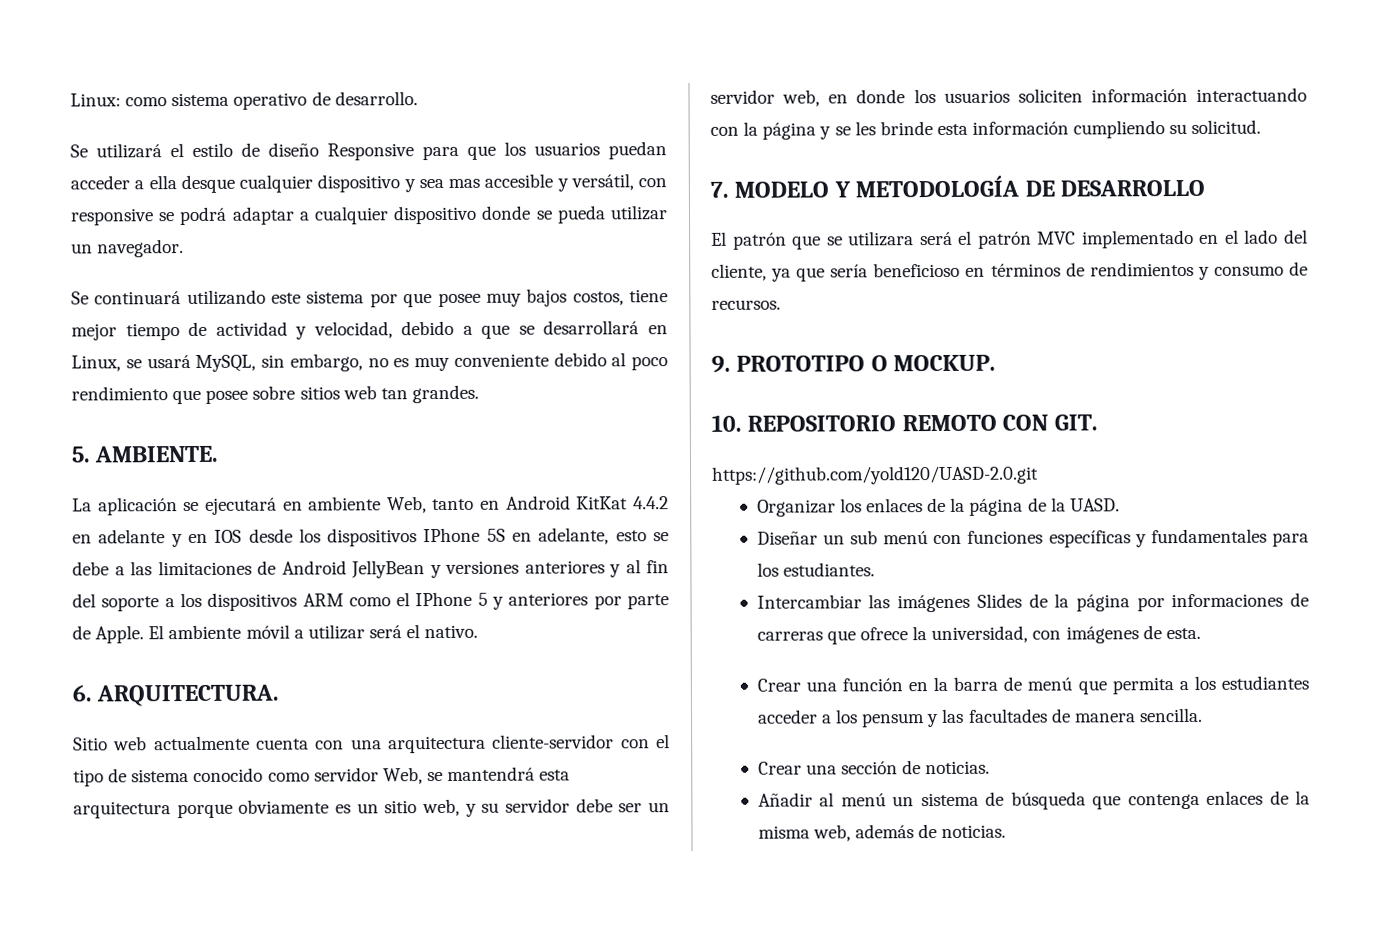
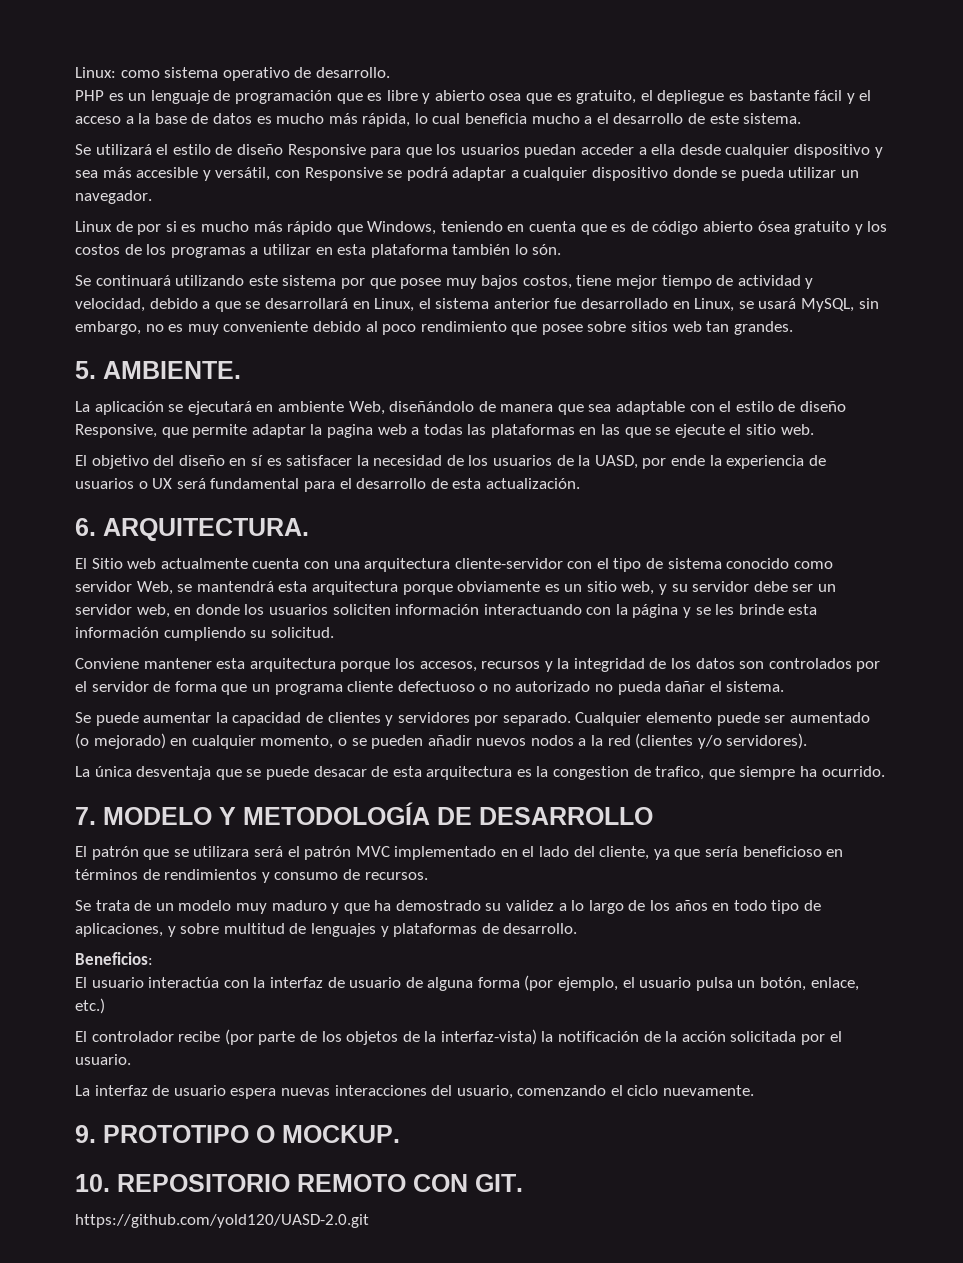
+ PHP es un lenguaje de programación que es libre y abierto osea que es gratuito, el depliegue es bastante fácil y el acceso a la base de datos es mucho más rápida, lo cual beneficia mucho a el desarrollo de este sistema.
- Se utilizará el estilo de diseño Responsive para que los usuarios puedan acceder a ella desque cualquier dispositivo y sea mas accesible y versátil, con responsive se podrá adaptar a cualquier dispositivo donde se pueda utilizar un navegador.
+ Se utilizará el estilo de diseño Responsive para que los usuarios puedan acceder a ella desde cualquier dispositivo y sea más accesible y versátil, con Responsive se podrá adaptar a cualquier dispositivo donde se pueda utilizar un navegador.
+ Linux de por si es mucho más rápido que Windows, teniendo en cuenta que es de código abierto ósea gratuito y los costos de los programas a utilizar en esta plataforma también lo són.
- Se continuará utilizando este sistema por que posee muy bajos costos, tiene mejor tiempo de actividad y velocidad, debido a que se desarrollará en Linux, se usará MySQL, sin embargo, no es muy conveniente debido al poco rendimiento que posee sobre sitios web tan grandes.
+ Se continuará utilizando este sistema por que posee muy bajos costos, tiene mejor tiempo de actividad y velocidad, debido a que se desarrollará en Linux, el sistema anterior fue desarrollado en Linux, se usará MySQL, sin embargo, no es muy conveniente debido al poco rendimiento que posee sobre sitios web tan grandes.
- La aplicación se ejecutará en ambiente Web, tanto en Android KitKat 4.4.2 en adelante y en IOS desde los dispositivos IPhone 5S en adelante, esto se debe a las limitaciones de Android JellyBean y versiones anteriores y al fin del soporte a los dispositivos ARM como el IPhone 5 y anteriores por parte de Apple. El ambiente móvil a utilizar será el nativo.
+ La aplicación se ejecutará en ambiente Web, diseñándolo de manera que sea adaptable con el estilo de diseño Responsive, que permite adaptar la pagina web a todas las plataformas en las que se ejecute el sitio web.
+ El objetivo del diseño en sí es satisfacer la necesidad de los usuarios de la UASD, por ende la experiencia de usuarios o UX será fundamental para el desarrollo de esta actualización.
- Sitio web actualmente cuenta con una arquitectura cliente-servidor con el tipo de sistema conocido como servidor Web, se mantendrá esta arquitectura porque obviamente es un sitio web, y su servidor debe ser un servidor web, en donde los usuarios soliciten información interactuando con la página y se les brinde esta información cumpliendo su solicitud.
+ El Sitio web actualmente cuenta con una arquitectura cliente-servidor con el tipo de sistema conocido como servidor Web, se mantendrá esta arquitectura porque obviamente es un sitio web, y su servidor debe ser un servidor web, en donde los usuarios soliciten información interactuando con la página y se les brinde esta información cumpliendo su solicitud.
+ Conviene mantener esta arquitectura porque los accesos, recursos y la integridad de los datos son controlados por el servidor de forma que un programa cliente defectuoso o no autorizado no pueda dañar el sistema.
+ Se puede aumentar la capacidad de clientes y servidores por separado. Cualquier elemento puede ser aumentado (o mejorado) en cualquier momento, o se pueden añadir nuevos nodos a la red (clientes y/o servidores).
+ La única desventaja que se puede desacar de esta arquitectura es la congestion de trafico, que siempre ha ocurrido.
+ Se trata de un modelo muy maduro y que ha demostrado su validez a lo largo de los años en todo tipo de aplicaciones, y sobre multitud de lenguajes y plataformas de desarrollo.
+ Beneficios:
+ El usuario interactúa con la interfaz de usuario de alguna forma (por ejemplo, el usuario pulsa un botón, enlace, etc.)
+ El controlador recibe (por parte de los objetos de la interfaz-vista) la notificación de la acción solicitada por el usuario.
+ La interfaz de usuario espera nuevas interacciones del usuario, comenzando el ciclo nuevamente.
- Organizar los enlaces de la página de la UASD.
- Diseñar un sub menú con funciones específicas y fundamentales para los estudiantes.
- Intercambiar las imágenes Slides de la página por informaciones de carreras que ofrece la universidad, con imágenes de esta.
- Crear una función en la barra de menú que permita a los estudiantes acceder a los pensum y las facultades de manera sencilla.
- Crear una sección de noticias.
- Añadir al menú un sistema de búsqueda que contenga enlaces de la misma web, además de noticias.

